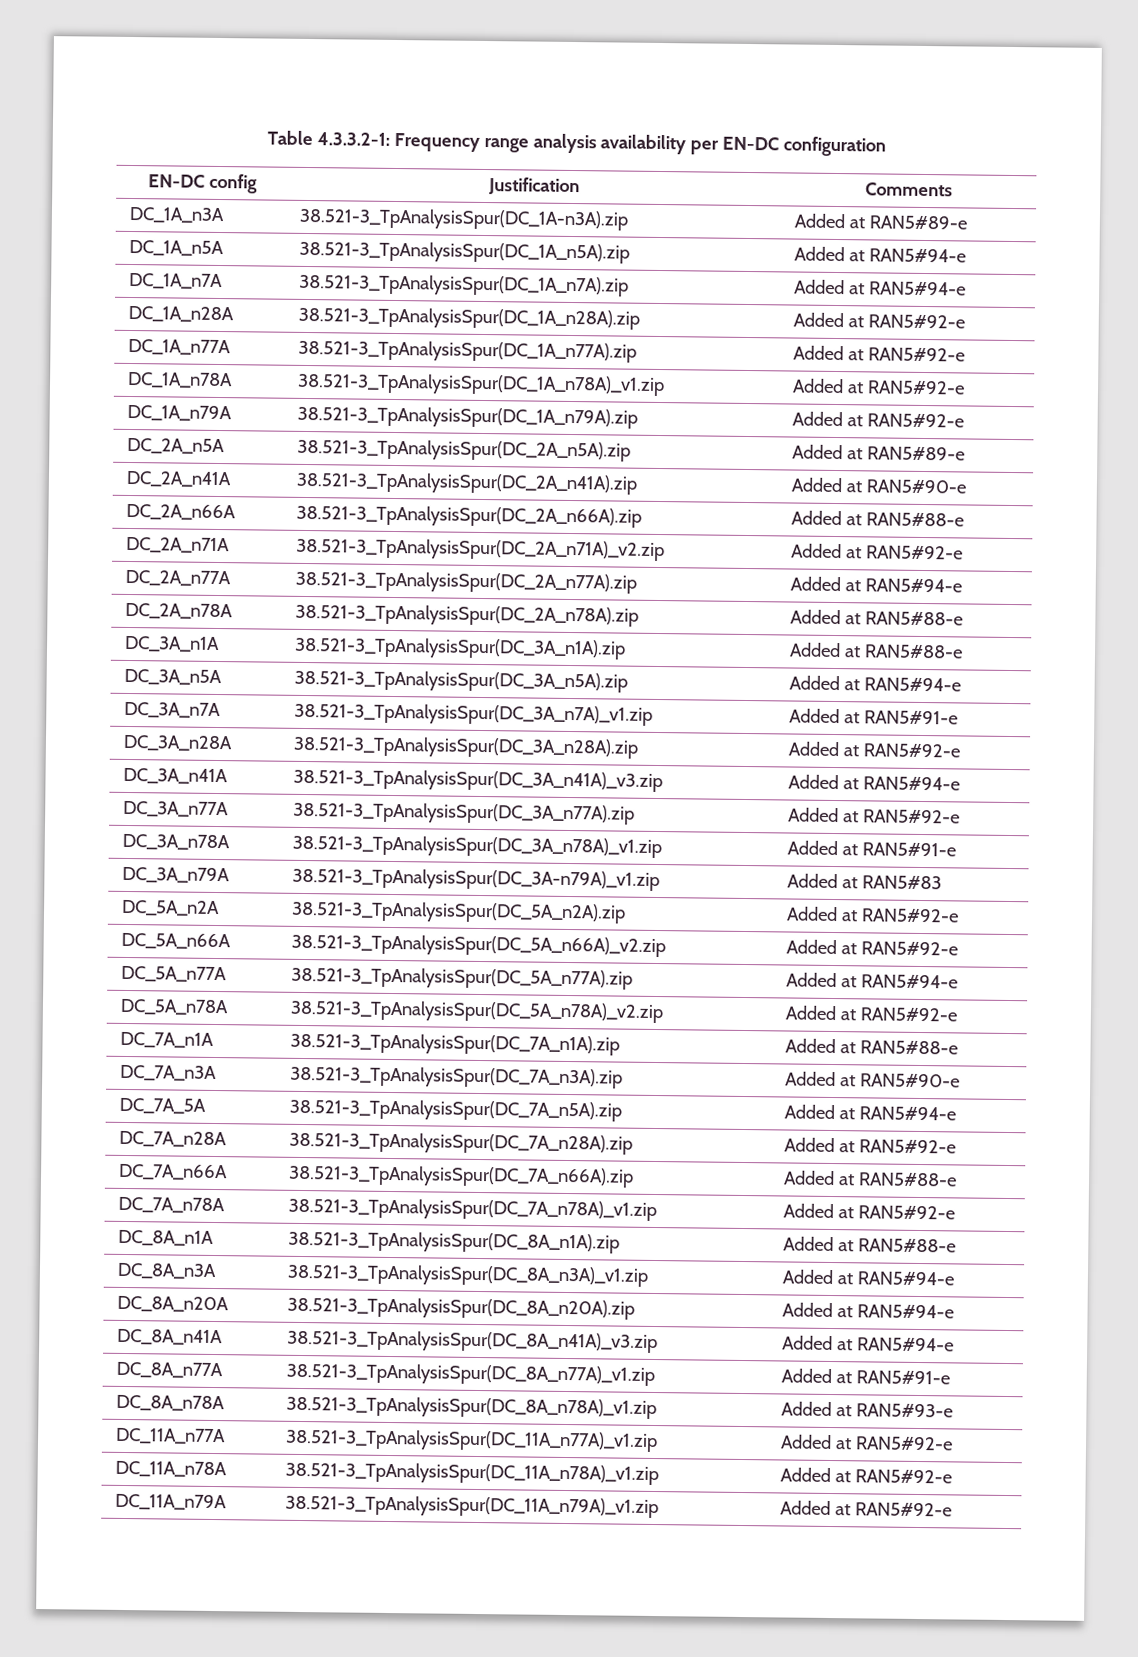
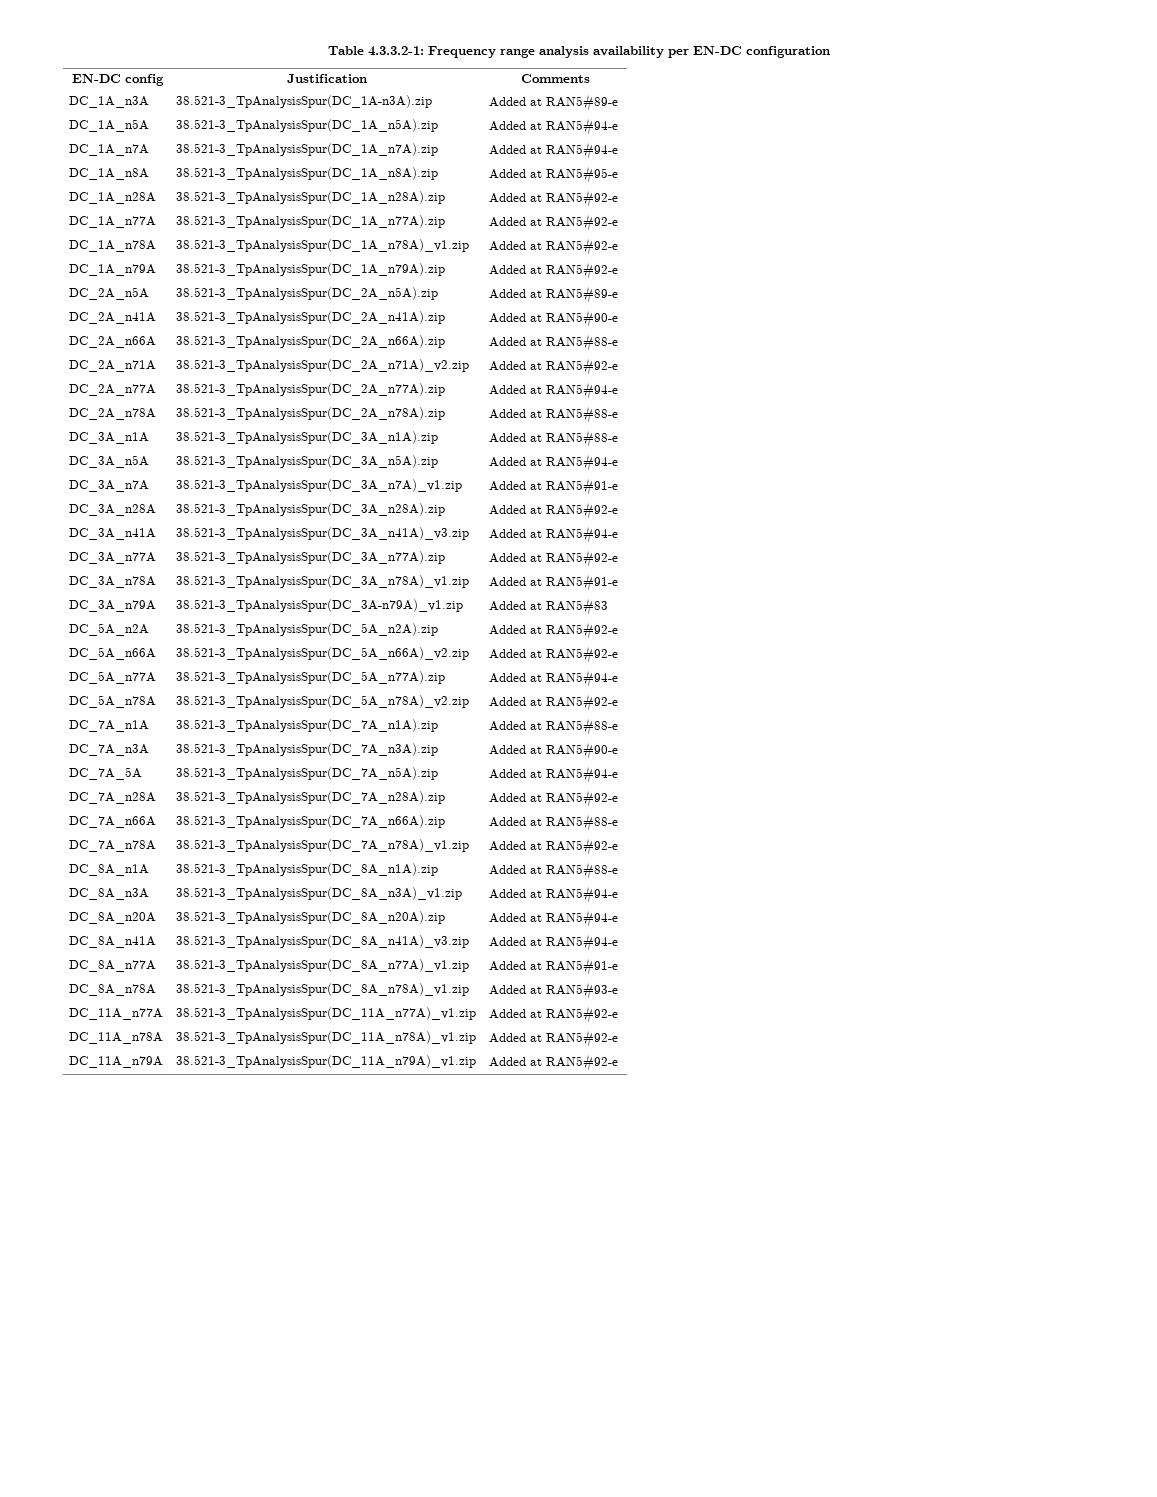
+ DC_1A_n8A | 38.521-3_TpAnalysisSpur(DC_1A_n8A).zip | Added at RAN5#95-e

